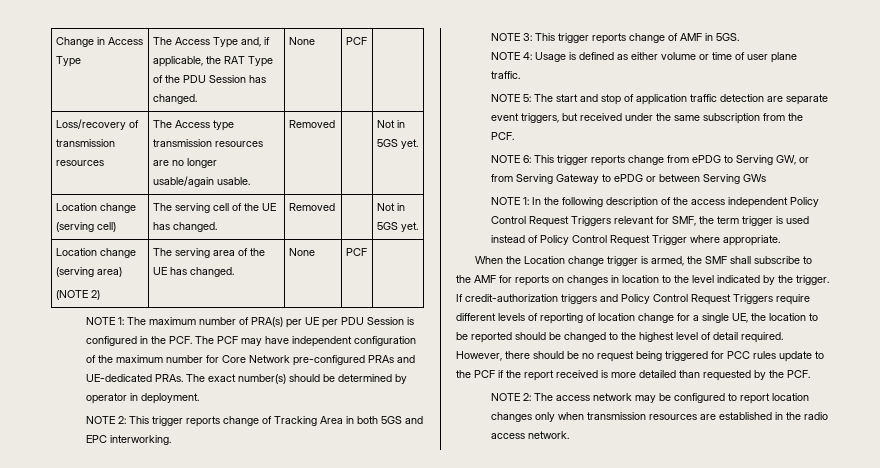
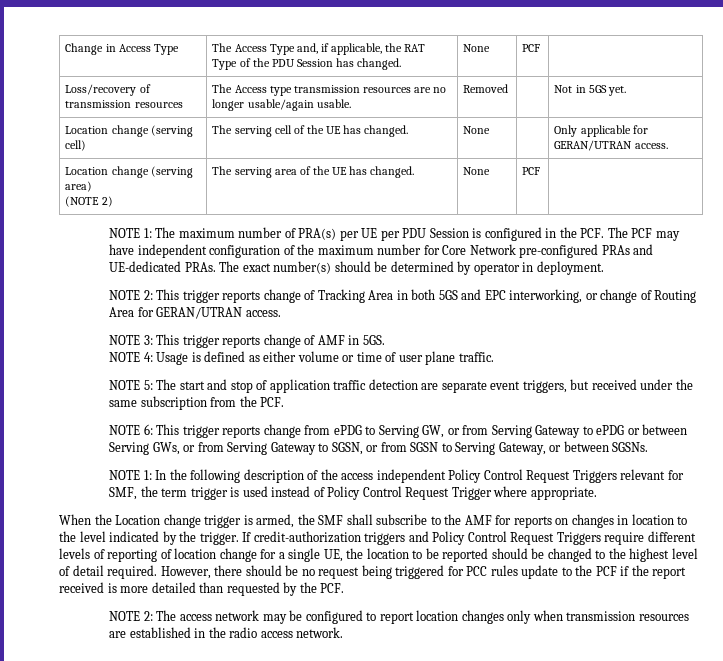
- Location change (serving cell) | The serving cell of the UE has changed. | Removed | | Not in 5GS yet.
+ Location change (serving cell) | The serving cell of the UE has changed. | None | | Only applicable for GERAN/UTRAN access.
- NOTE 2: This trigger reports change of Tracking Area in both 5GS and EPC interworking.
+ NOTE 2: This trigger reports change of Tracking Area in both 5GS and EPC interworking, or change of Routing Area for GERAN/UTRAN access.
- NOTE 6: This trigger reports change from ePDG to Serving GW, or from Serving Gateway to ePDG or between Serving GWs
+ NOTE 6: This trigger reports change from ePDG to Serving GW, or from Serving Gateway to ePDG or between Serving GWs, or from Serving Gateway to SGSN, or from SGSN to Serving Gateway, or between SGSNs.

